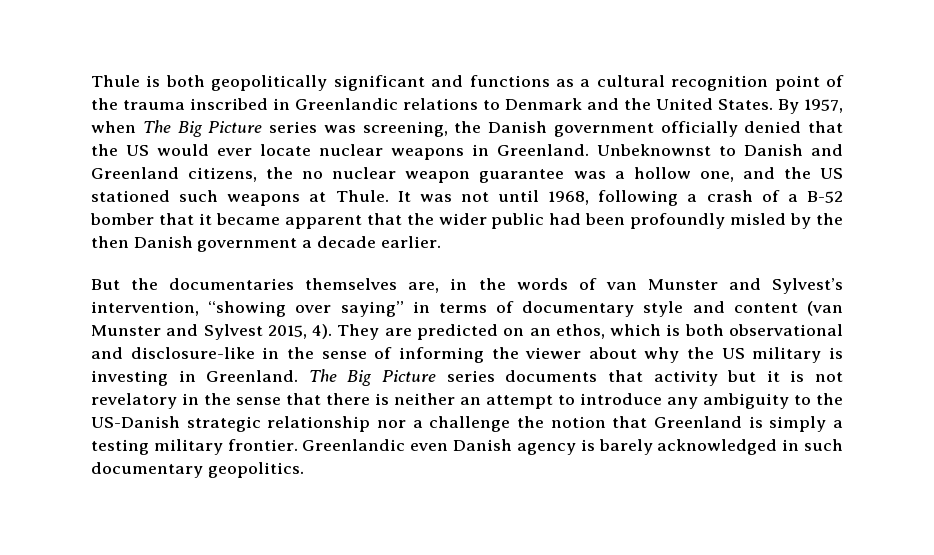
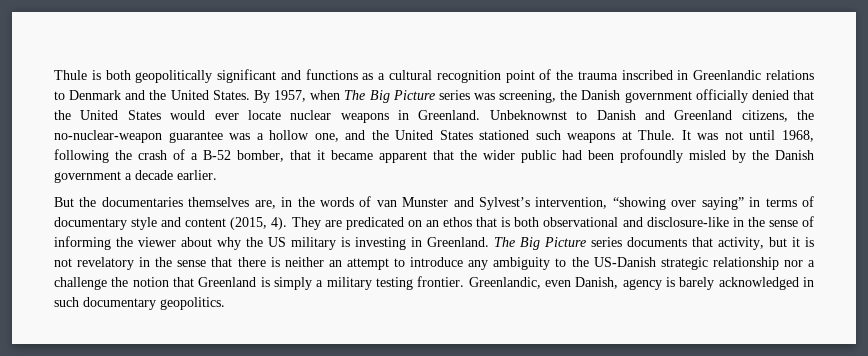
- By 1957, when The Big Picture series was screening, the Danish government officially denied that the US would ever locate nuclear weapons in Greenland.
+ By 1957, when The Big Picture series was screening, the Danish government officially denied that the United States would ever locate nuclear weapons in Greenland.
- Unbeknownst to Danish and Greenland citizens, the no nuclear weapon guarantee was a hollow one, and the US stationed such weapons at Thule.
+ Unbeknownst to Danish and Greenland citizens, the no-nuclear-weapon guarantee was a hollow one, and the United States stationed such weapons at Thule.
- It was not until 1968, following a crash of a B-52 bomber that it became apparent that the wider public had been profoundly misled by the then Danish government a decade earlier.
+ It was not until 1968, following the crash of a B-52 bomber, that it became apparent that the wider public had been profoundly misled by the Danish government a decade earlier.
- But the documentaries themselves are, in the words of van Munster and Sylvest’s intervention, “showing over saying” in terms of documentary style and content (van Munster and Sylvest 2015, 4).
+ But the documentaries themselves are, in the words of van Munster and Sylvest’s intervention, “showing over saying” in terms of documentary style and content (2015, 4).
- They are predicted on an ethos, which is both observational and disclosure-like in the sense of informing the viewer about why the US military is investing in Greenland.
+ They are predicated on an ethos that is both observational and disclosure-like in the sense of informing the viewer about why the US military is investing in Greenland.
- The Big Picture series documents that activity but it is not revelatory in the sense that there is neither an attempt to introduce any ambiguity to the US-Danish strategic relationship nor a challenge the notion that Greenland is simply a testing military frontier. Greenlandic even Danish agency is barely acknowledged in such documentary geopolitics.
+ The Big Picture series documents that activity, but it is not revelatory in the sense that there is neither an attempt to introduce any ambiguity to the US-Danish strategic relationship nor a challenge the notion that Greenland is simply a military testing frontier. Greenlandic, even Danish, agency is barely acknowledged in such documentary geopolitics.

